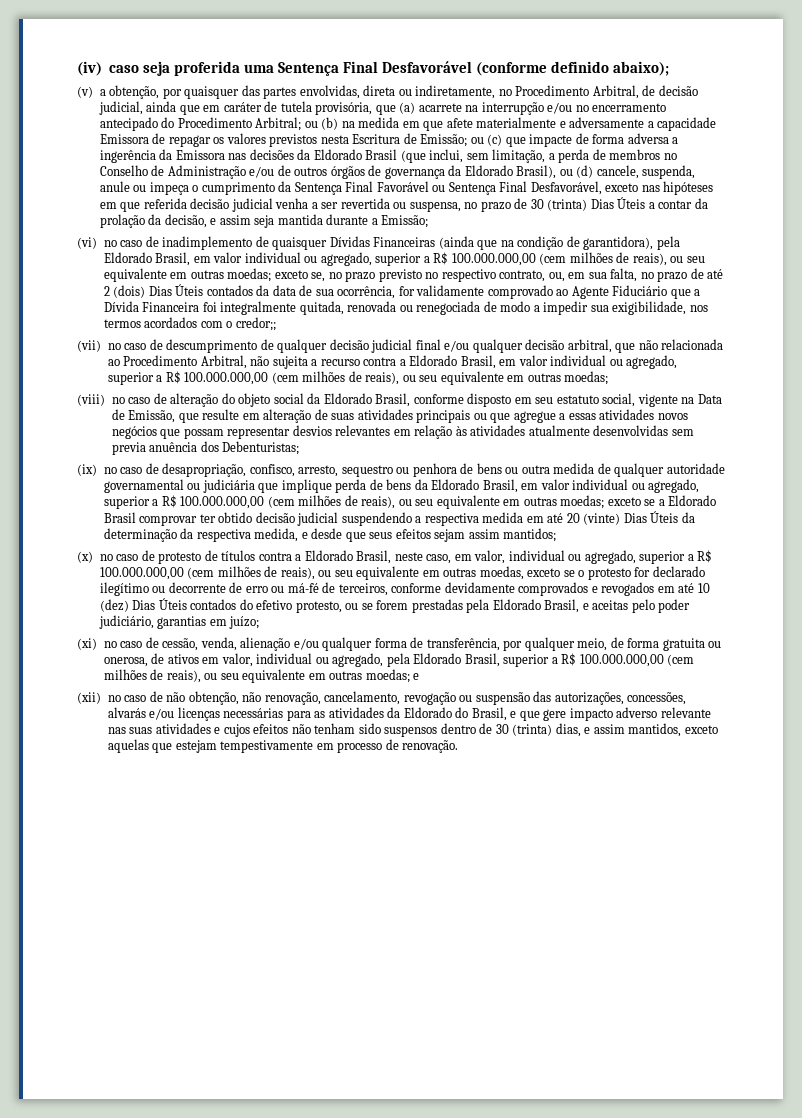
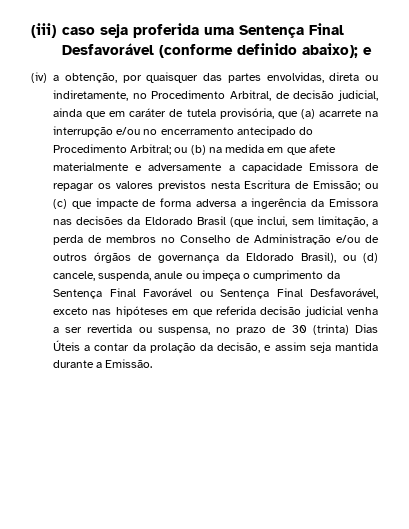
- (iv) caso seja proferida uma Sentença Final Desfavorável (conforme definido abaixo);
- (v) a obtenção, por quaisquer das partes envolvidas, direta ou indiretamente, no Procedimento Arbitral, de decisão judicial, ainda que em caráter de tutela provisória, que (a) acarrete na interrupção e/ou no encerramento antecipado do Procedimento Arbitral;
+ (iii) caso seja proferida uma Sentença Final Desfavorável (conforme definido abaixo); e
+ (iv) a obtenção, por quaisquer das partes envolvidas, direta ou indiretamente, no Procedimento Arbitral, de decisão judicial, ainda que em caráter de tutela provisória, que (a) acarrete na interrupção e/ou no encerramento antecipado do Procedimento Arbitral;
- ou (c) que impacte de forma adversa a ingerência da Emissora nas decisões da Eldorado Brasil (que inclui, sem limitação, a perda de membros no Conselho de Administração e/ou de outros órgãos de governança da Eldorado Brasil), ou (d) cancele, suspenda, anule ou impeça o cumprimento da Sentença Final Favorável ou Sentença Final Desfavorável, exceto nas hipóteses em que referida decisão judicial venha a ser revertida ou suspensa, no prazo de 30 (trinta) Dias Úteis a contar da prolação da decisão, e assim seja mantida durante a Emissão;
- (vi) no caso de inadimplemento de quaisquer Dívidas Financeiras (ainda que na condição de garantidora), pela Eldorado Brasil, em valor individual ou agregado, superior a R$ 100.000.000,00 (cem milhões de reais), ou seu equivalente em outras moedas; exceto se, no prazo previsto no respectivo contrato, ou, em sua falta, no prazo de até 2 (dois) Dias Úteis contados da data de sua ocorrência, for validamente comprovado ao Agente Fiduciário que a Dívida Financeira foi integralmente quitada, renovada ou renegociada de modo a impedir sua exigibilidade, nos termos acordados com o credor;;
- (vii) no caso de descumprimento de qualquer decisão judicial final e/ou qualquer decisão arbitral, que não relacionada ao Procedimento Arbitral, não sujeita a recurso contra a Eldorado Brasil, em valor individual ou agregado, superior a R$ 100.000.000,00 (cem milhões de reais), ou seu equivalente em outras moedas;
- (viii) no caso de alteração do objeto social da Eldorado Brasil, conforme disposto em seu estatuto social, vigente na Data de Emissão, que resulte em alteração de suas atividades principais ou que agregue a essas atividades novos negócios que possam representar desvios relevantes em relação às atividades atualmente desenvolvidas sem previa anuência dos Debenturistas;
- (ix) no caso de desapropriação, confisco, arresto, sequestro ou penhora de bens ou outra medida de qualquer autoridade governamental ou judiciária que implique perda de bens da Eldorado Brasil, em valor individual ou agregado, superior a R$ 100.000.000,00 (cem milhões de reais), ou seu equivalente em outras moedas; exceto se a Eldorado Brasil comprovar ter obtido decisão judicial suspendendo a respectiva medida em até 20 (vinte) Dias Úteis da determinação da respectiva medida, e desde que seus efeitos sejam assim mantidos;
- (x) no caso de protesto de títulos contra a Eldorado Brasil, neste caso, em valor, individual ou agregado, superior a R$ 100.000.000,00 (cem milhões de reais), ou seu equivalente em outras moedas, exceto se o protesto for declarado ilegítimo ou decorrente de erro ou má-fé de terceiros, conforme devidamente comprovados e revogados em até 10 (dez) Dias Úteis contados do efetivo protesto, ou se forem prestadas pela Eldorado Brasil, e aceitas pelo poder judiciário, garantias em juízo;
- (xi) no caso de cessão, venda, alienação e/ou qualquer forma de transferência, por qualquer meio, de forma gratuita ou onerosa, de ativos em valor, individual ou agregado, pela Eldorado Brasil, superior a R$ 100.000.000,00 (cem milhões de reais), ou seu equivalente em outras moedas; e
- (xii) no caso de não obtenção, não renovação, cancelamento, revogação ou suspensão das autorizações, concessões, alvarás e/ou licenças necessárias para as atividades da Eldorado do Brasil, e que gere impacto adverso relevante nas suas atividades e cujos efeitos não tenham sido suspensos dentro de 30 (trinta) dias, e assim mantidos, exceto aquelas que estejam tempestivamente em processo de renovação.
+ ou (c) que impacte de forma adversa a ingerência da Emissora nas decisões da Eldorado Brasil (que inclui, sem limitação, a perda de membros no Conselho de Administração e/ou de outros órgãos de governança da Eldorado Brasil), ou (d) cancele, suspenda, anule ou impeça o cumprimento da Sentença Final Favorável ou Sentença Final Desfavorável, exceto nas hipóteses em que referida decisão judicial venha a ser revertida ou suspensa, no prazo de 30 (trinta) Dias Úteis a contar da prolação da decisão, e assim seja mantida durante a Emissão.

